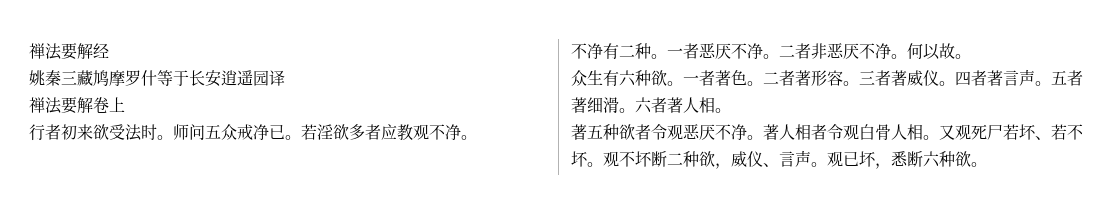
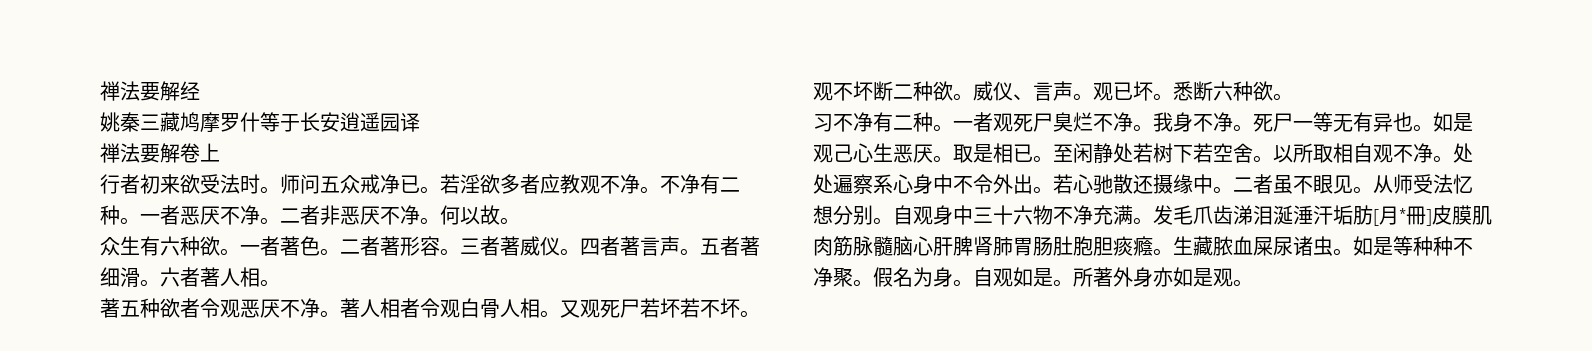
- 若淫欲多者应教观不净。
- 不净有二种。
+ 若淫欲多者应教观不净。不净有二种。
- 又观死尸若坏、若不坏。
+ 又观死尸若坏若不坏。
- 观不坏断二种欲，威仪、言声。
+ 观不坏断二种欲。威仪、言声。
- 观已坏，悉断六种欲。
+ 观已坏。悉断六种欲。
+ 习不净有二种。一者观死尸臭烂不净。我身不净。死尸一等无有异也。如是观己心生恶厌。取是相已。至闲静处若树下若空舍。以所取相自观不净。处处遍察系心身中不令外出。若心驰散还摄缘中。二者虽不眼见。从师受法忆想分别。自观身中三十六物不净充满。发毛爪齿涕泪涎涶汗垢肪[月*冊]皮膜肌肉筋脉髓脑心肝脾肾肺胃肠肚胞胆痰癊。生藏脓血屎尿诸虫。如是等种种不净聚。假名为身。自观如是。所著外身亦如是观。

